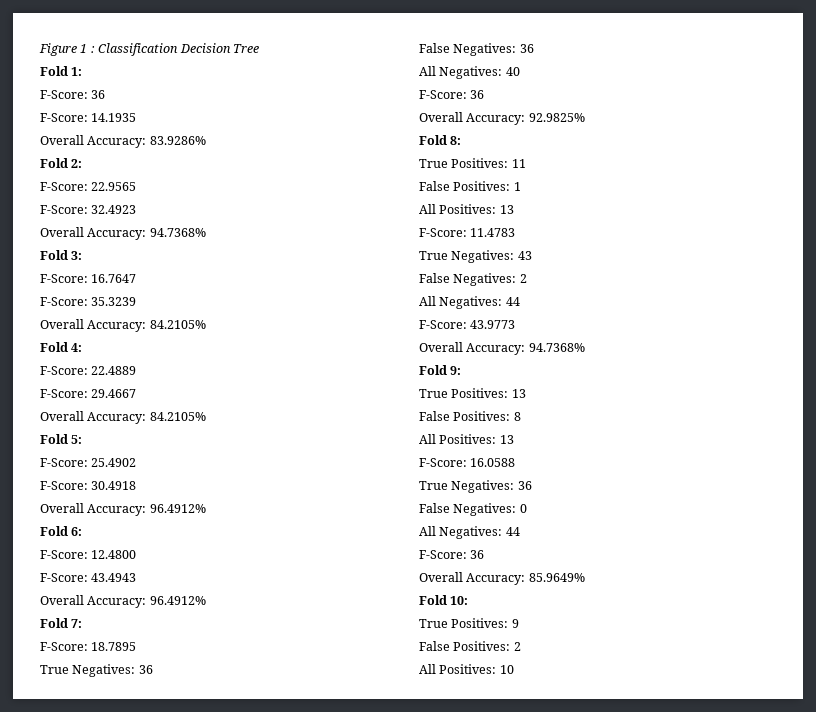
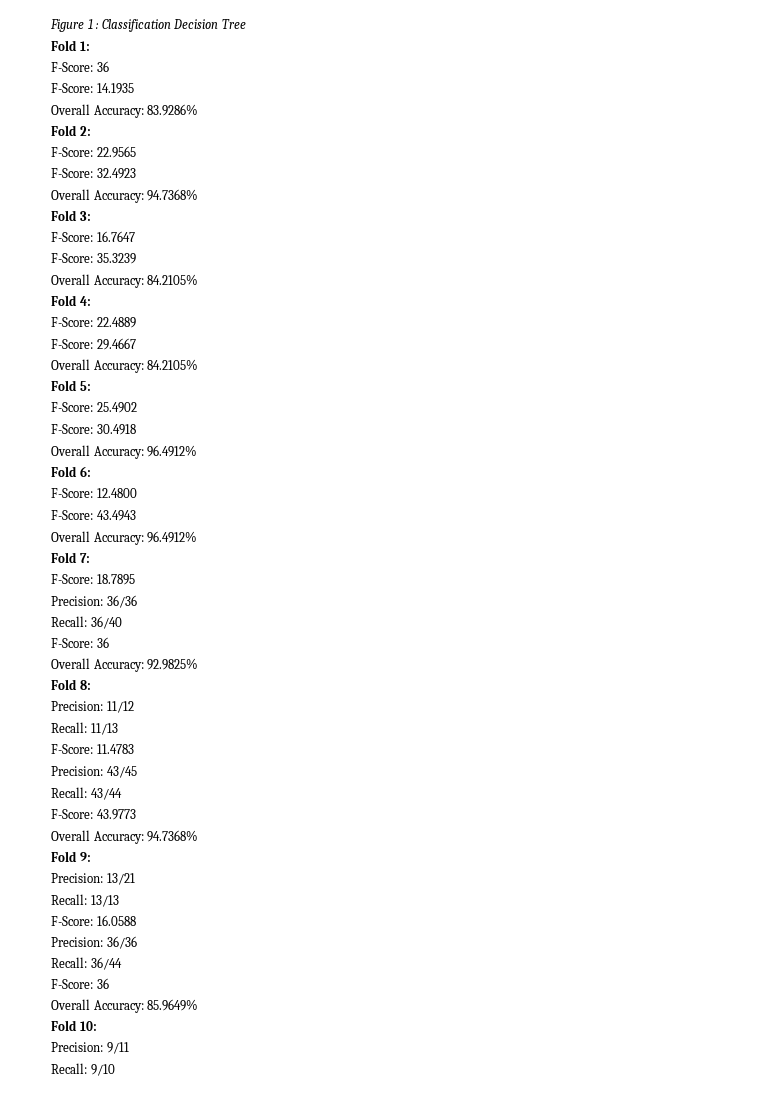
  F-Score: 18.7895
- True Negatives: 36
- False Negatives: 36
- All Negatives: 40
+ Precision: 36/36
+ Recall: 36/40
- True Positives: 11
- False Positives: 1
- All Positives: 13
+ Precision: 11/12
+ Recall: 11/13
  F-Score: 11.4783
- True Negatives: 43
- False Negatives: 2
- All Negatives: 44
+ Precision: 43/45
+ Recall: 43/44
- True Positives: 13
- False Positives: 8
- All Positives: 13
+ Precision: 13/21
+ Recall: 13/13
  F-Score: 16.0588
- True Negatives: 36
- False Negatives: 0
- All Negatives: 44
+ Precision: 36/36
+ Recall: 36/44
- True Positives: 9
- False Positives: 2
- All Positives: 10
+ Precision: 9/11
+ Recall: 9/10

